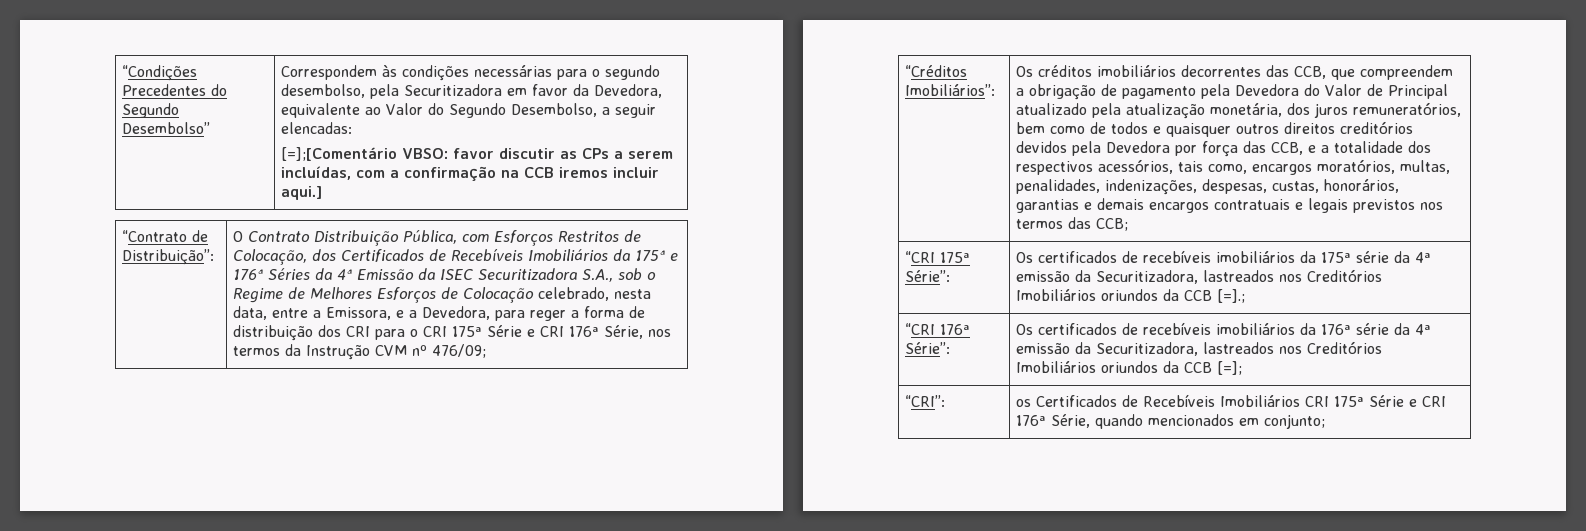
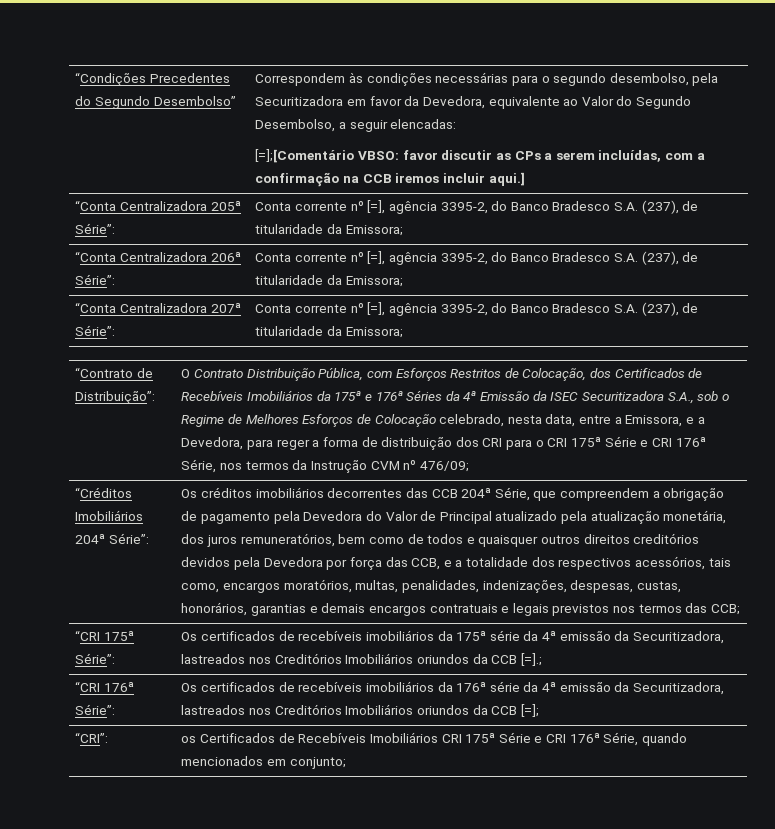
+ “Conta Centralizadora 205ª Série”: | Conta corrente nº [=], agência 3395-2, do Banco Bradesco S.A. (237), de titularidade da Emissora;
+ “Conta Centralizadora 206ª Série”: | Conta corrente nº [=], agência 3395-2, do Banco Bradesco S.A. (237), de titularidade da Emissora;
+ “Conta Centralizadora 207ª Série”: | Conta corrente nº [=], agência 3395-2, do Banco Bradesco S.A. (237), de titularidade da Emissora;
- “Créditos Imobiliários”:
+ “Créditos Imobiliários 204ª Série”:
- Os créditos imobiliários decorrentes das CCB, que compreendem a obrigação de pagamento pela Devedora do Valor de Principal atualizado pela atualização monetária, dos juros remuneratórios, bem como de todos e quaisquer outros direitos creditórios devidos pela Devedora por força das CCB, e a totalidade dos respectivos acessórios, tais como, encargos moratórios, multas, penalidades, indenizações, despesas, custas, honorários, garantias e demais encargos contratuais e legais previstos nos termos das CCB;
+ Os créditos imobiliários decorrentes das CCB 204ª Série, que compreendem a obrigação de pagamento pela Devedora do Valor de Principal atualizado pela atualização monetária, dos juros remuneratórios, bem como de todos e quaisquer outros direitos creditórios devidos pela Devedora por força das CCB, e a totalidade dos respectivos acessórios, tais como, encargos moratórios, multas, penalidades, indenizações, despesas, custas, honorários, garantias e demais encargos contratuais e legais previstos nos termos das CCB;

